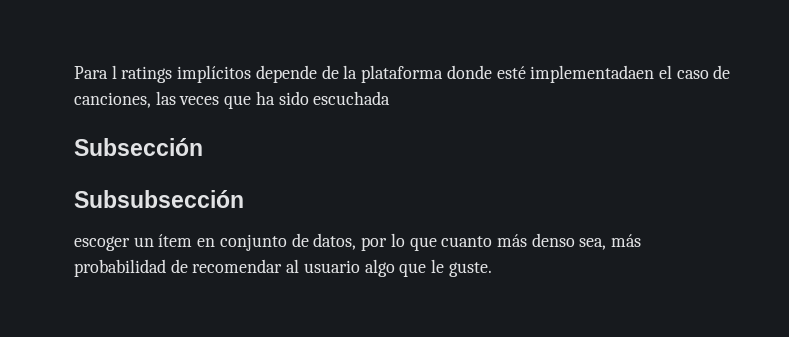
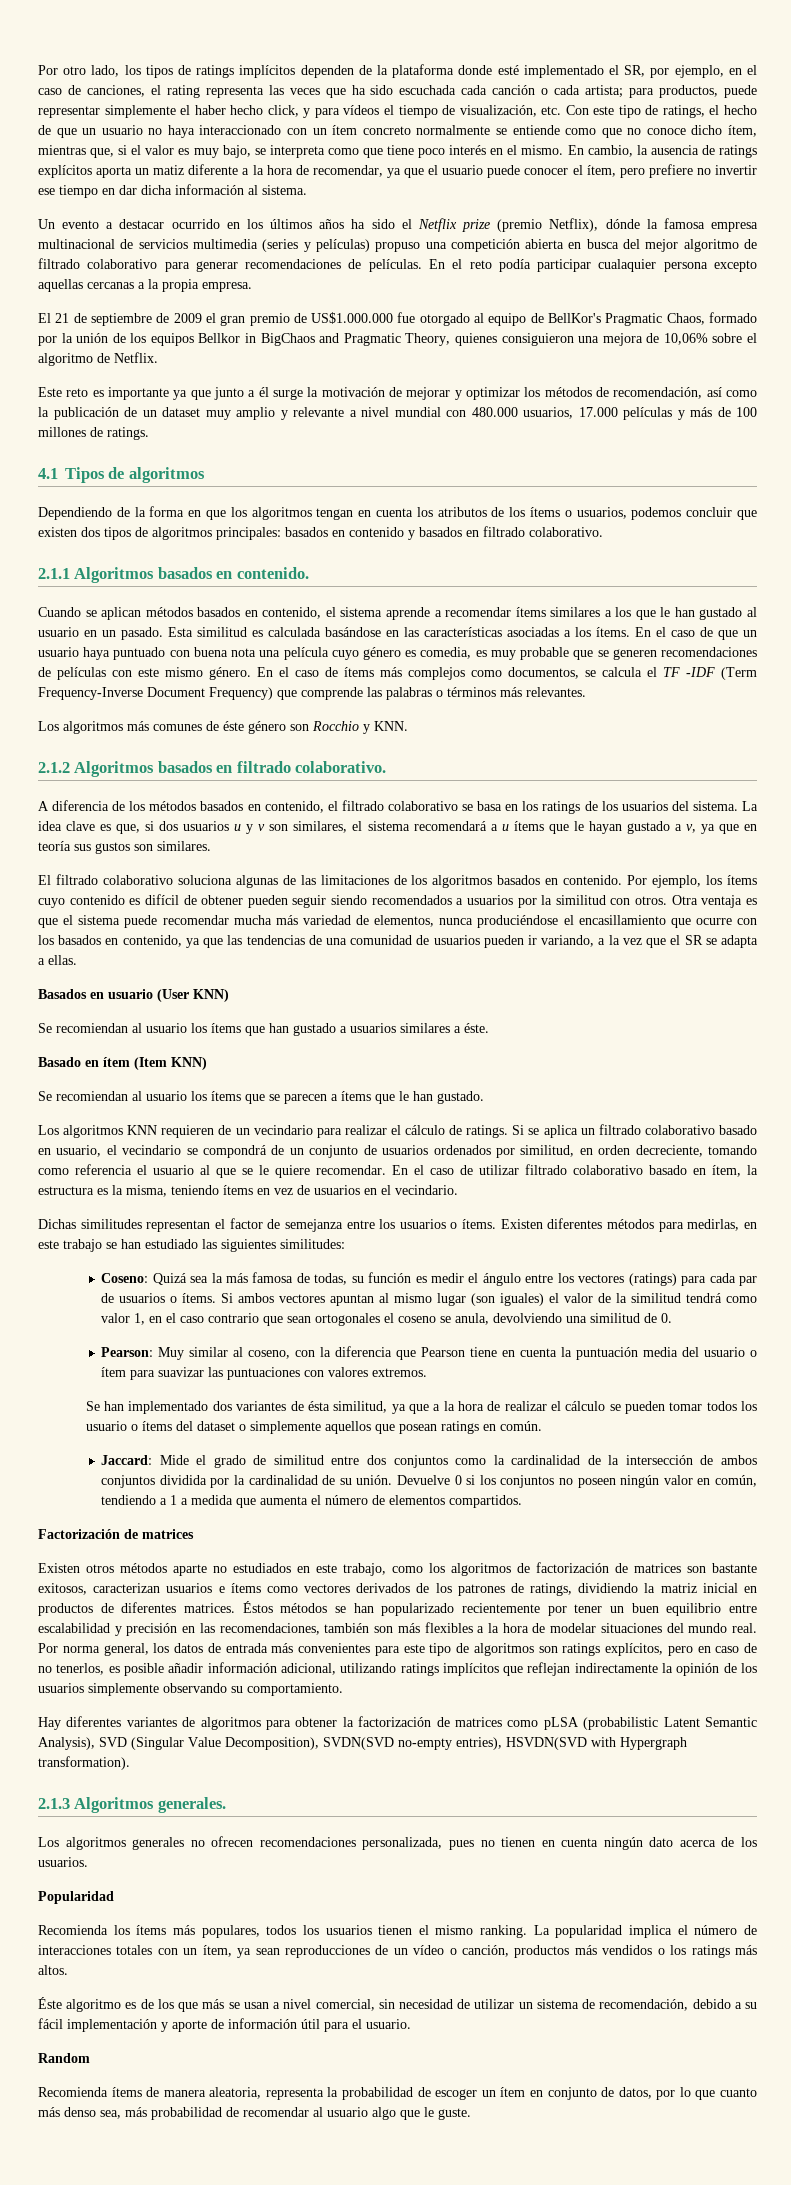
- Para l ratings implícitos depende de la plataforma donde esté implementadaen el caso de canciones, las veces que ha sido escuchada
- Subsección
- Subsubsección
- escoger un ítem en conjunto de datos, por lo que cuanto más denso sea, más probabilidad de recomendar al usuario algo que le guste.
+ Por otro lado, los tipos de ratings implícitos dependen de la plataforma donde esté implementado el SR, por ejemplo, en el caso de canciones, el rating representa las veces que ha sido escuchada cada canción o cada artista; para productos, puede representar simplemente el haber hecho click, y para vídeos el tiempo de visualización, etc. Con este tipo de ratings, el hecho de que un usuario no haya interaccionado con un ítem concreto normalmente se entiende como que no conoce dicho ítem, mientras que, si el valor es muy bajo, se interpreta como que tiene poco interés en el mismo. En cambio, la ausencia de ratings explícitos aporta un matiz diferente a la hora de recomendar, ya que el usuario puede conocer el ítem, pero prefiere no invertir ese tiempo en dar dicha información al sistema.
+ Un evento a destacar ocurrido en los últimos años ha sido el Netflix prize (premio Netflix), dónde la famosa empresa multinacional de servicios multimedia (series y películas) propuso una competición abierta en busca del mejor algoritmo de filtrado colaborativo para generar recomendaciones de películas. En el reto podía participar cualaquier persona excepto aquellas cercanas a la propia empresa.
+ El 21 de septiembre de 2009 el gran premio de US$1.000.000 fue otorgado al equipo de BellKor's Pragmatic Chaos, formado por la unión de los equipos Bellkor in BigChaos and Pragmatic Theory, quienes consiguieron una mejora de 10,06% sobre el algoritmo de Netflix.
+ Este reto es importante ya que junto a él surge la motivación de mejorar y optimizar los métodos de recomendación, así como la publicación de un dataset muy amplio y relevante a nivel mundial con 480.000 usuarios, 17.000 películas y más de 100 millones de ratings.
+ 4.1 Tipos de algoritmos
+ Dependiendo de la forma en que los algoritmos tengan en cuenta los atributos de los ítems o usuarios, podemos concluir que existen dos tipos de algoritmos principales: basados en contenido y basados en filtrado colaborativo.
+ 2.1.1 Algoritmos basados en contenido.
+ Cuando se aplican métodos basados en contenido, el sistema aprende a recomendar ítems similares a los que le han gustado al usuario en un pasado. Esta similitud es calculada basándose en las características asociadas a los ítems. En el caso de que un usuario haya puntuado con buena nota una película cuyo género es comedia, es muy probable que se generen recomendaciones de películas con este mismo género. En el caso de ítems más complejos como documentos, se calcula el TF -IDF (Term Frequency-Inverse Document Frequency) que comprende las palabras o términos más relevantes.
+ Los algoritmos más comunes de éste género son Rocchio y KNN.
+ 2.1.2 Algoritmos basados en filtrado colaborativo.
+ A diferencia de los métodos basados en contenido, el filtrado colaborativo se basa en los ratings de los usuarios del sistema. La idea clave es que, si dos usuarios u y v son similares, el sistema recomendará a u ítems que le hayan gustado a v, ya que en teoría sus gustos son similares.
+ El filtrado colaborativo soluciona algunas de las limitaciones de los algoritmos basados en contenido. Por ejemplo, los ítems cuyo contenido es difícil de obtener pueden seguir siendo recomendados a usuarios por la similitud con otros. Otra ventaja es que el sistema puede recomendar mucha más variedad de elementos, nunca produciéndose el encasillamiento que ocurre con los basados en contenido, ya que las tendencias de una comunidad de usuarios pueden ir variando, a la vez que el SR se adapta a ellas.
+ Basados en usuario (User KNN)
+ Se recomiendan al usuario los ítems que han gustado a usuarios similares a éste.
+ Basado en ítem (Item KNN)
+ Se recomiendan al usuario los ítems que se parecen a ítems que le han gustado.
+ Los algoritmos KNN requieren de un vecindario para realizar el cálculo de ratings. Si se aplica un filtrado colaborativo basado en usuario, el vecindario se compondrá de un conjunto de usuarios ordenados por similitud, en orden decreciente, tomando como referencia el usuario al que se le quiere recomendar. En el caso de utilizar filtrado colaborativo basado en ítem, la estructura es la misma, teniendo ítems en vez de usuarios en el vecindario.
+ Dichas similitudes representan el factor de semejanza entre los usuarios o ítems. Existen diferentes métodos para medirlas, en este trabajo se han estudiado las siguientes similitudes:
+ Coseno: Quizá sea la más famosa de todas, su función es medir el ángulo entre los vectores (ratings) para cada par de usuarios o ítems. Si ambos vectores apuntan al mismo lugar (son iguales) el valor de la similitud tendrá como valor 1, en el caso contrario que sean ortogonales el coseno se anula, devolviendo una similitud de 0.
+ Pearson: Muy similar al coseno, con la diferencia que Pearson tiene en cuenta la puntuación media del usuario o ítem para suavizar las puntuaciones con valores extremos.
+ Se han implementado dos variantes de ésta similitud, ya que a la hora de realizar el cálculo se pueden tomar todos los usuario o ítems del dataset o simplemente aquellos que posean ratings en común.
+ Jaccard: Mide el grado de similitud entre dos conjuntos como la cardinalidad de la intersección de ambos conjuntos dividida por la cardinalidad de su unión. Devuelve 0 si los conjuntos no poseen ningún valor en común, tendiendo a 1 a medida que aumenta el número de elementos compartidos.
+ Factorización de matrices
+ Existen otros métodos aparte no estudiados en este trabajo, como los algoritmos de factorización de matrices son bastante exitosos, caracterizan usuarios e ítems como vectores derivados de los patrones de ratings, dividiendo la matriz inicial en productos de diferentes matrices. Éstos métodos se han popularizado recientemente por tener un buen equilibrio entre escalabilidad y precisión en las recomendaciones, también son más flexibles a la hora de modelar situaciones del mundo real. Por norma general, los datos de entrada más convenientes para este tipo de algoritmos son ratings explícitos, pero en caso de no tenerlos, es posible añadir información adicional, utilizando ratings implícitos que reflejan indirectamente la opinión de los usuarios simplemente observando su comportamiento.
+ Hay diferentes variantes de algoritmos para obtener la factorización de matrices como pLSA (probabilistic Latent Semantic Analysis), SVD (Singular Value Decomposition), SVDN(SVD no-empty entries), HSVDN(SVD with Hypergraph transformation).
+ 2.1.3 Algoritmos generales.
+ Los algoritmos generales no ofrecen recomendaciones personalizada, pues no tienen en cuenta ningún dato acerca de los usuarios.
+ Popularidad
+ Recomienda los ítems más populares, todos los usuarios tienen el mismo ranking. La popularidad implica el número de interacciones totales con un ítem, ya sean reproducciones de un vídeo o canción, productos más vendidos o los ratings más altos.
+ Éste algoritmo es de los que más se usan a nivel comercial, sin necesidad de utilizar un sistema de recomendación, debido a su fácil implementación y aporte de información útil para el usuario.
+ Random
+ Recomienda ítems de manera aleatoria, representa la probabilidad de escoger un ítem en conjunto de datos, por lo que cuanto más denso sea, más probabilidad de recomendar al usuario algo que le guste.

